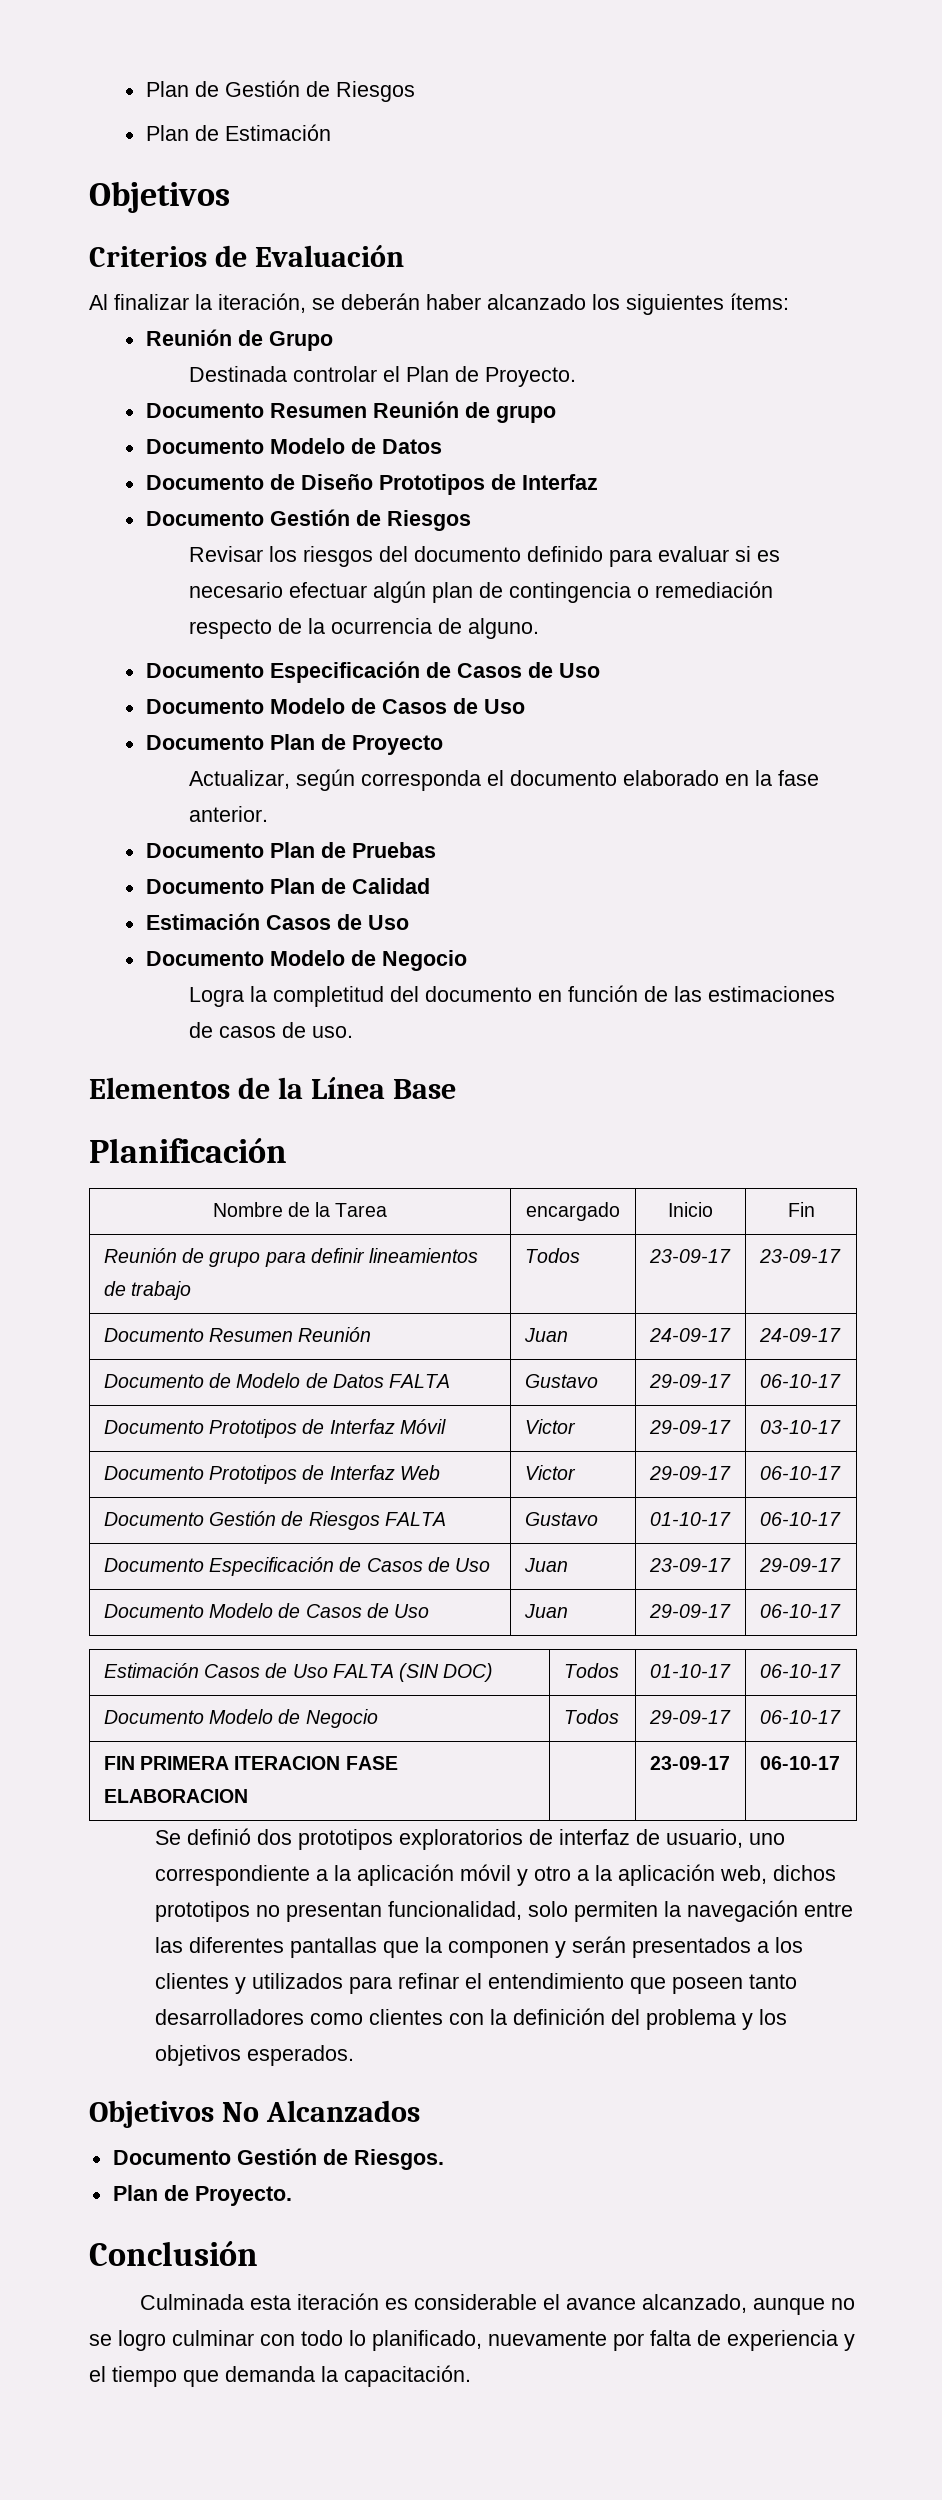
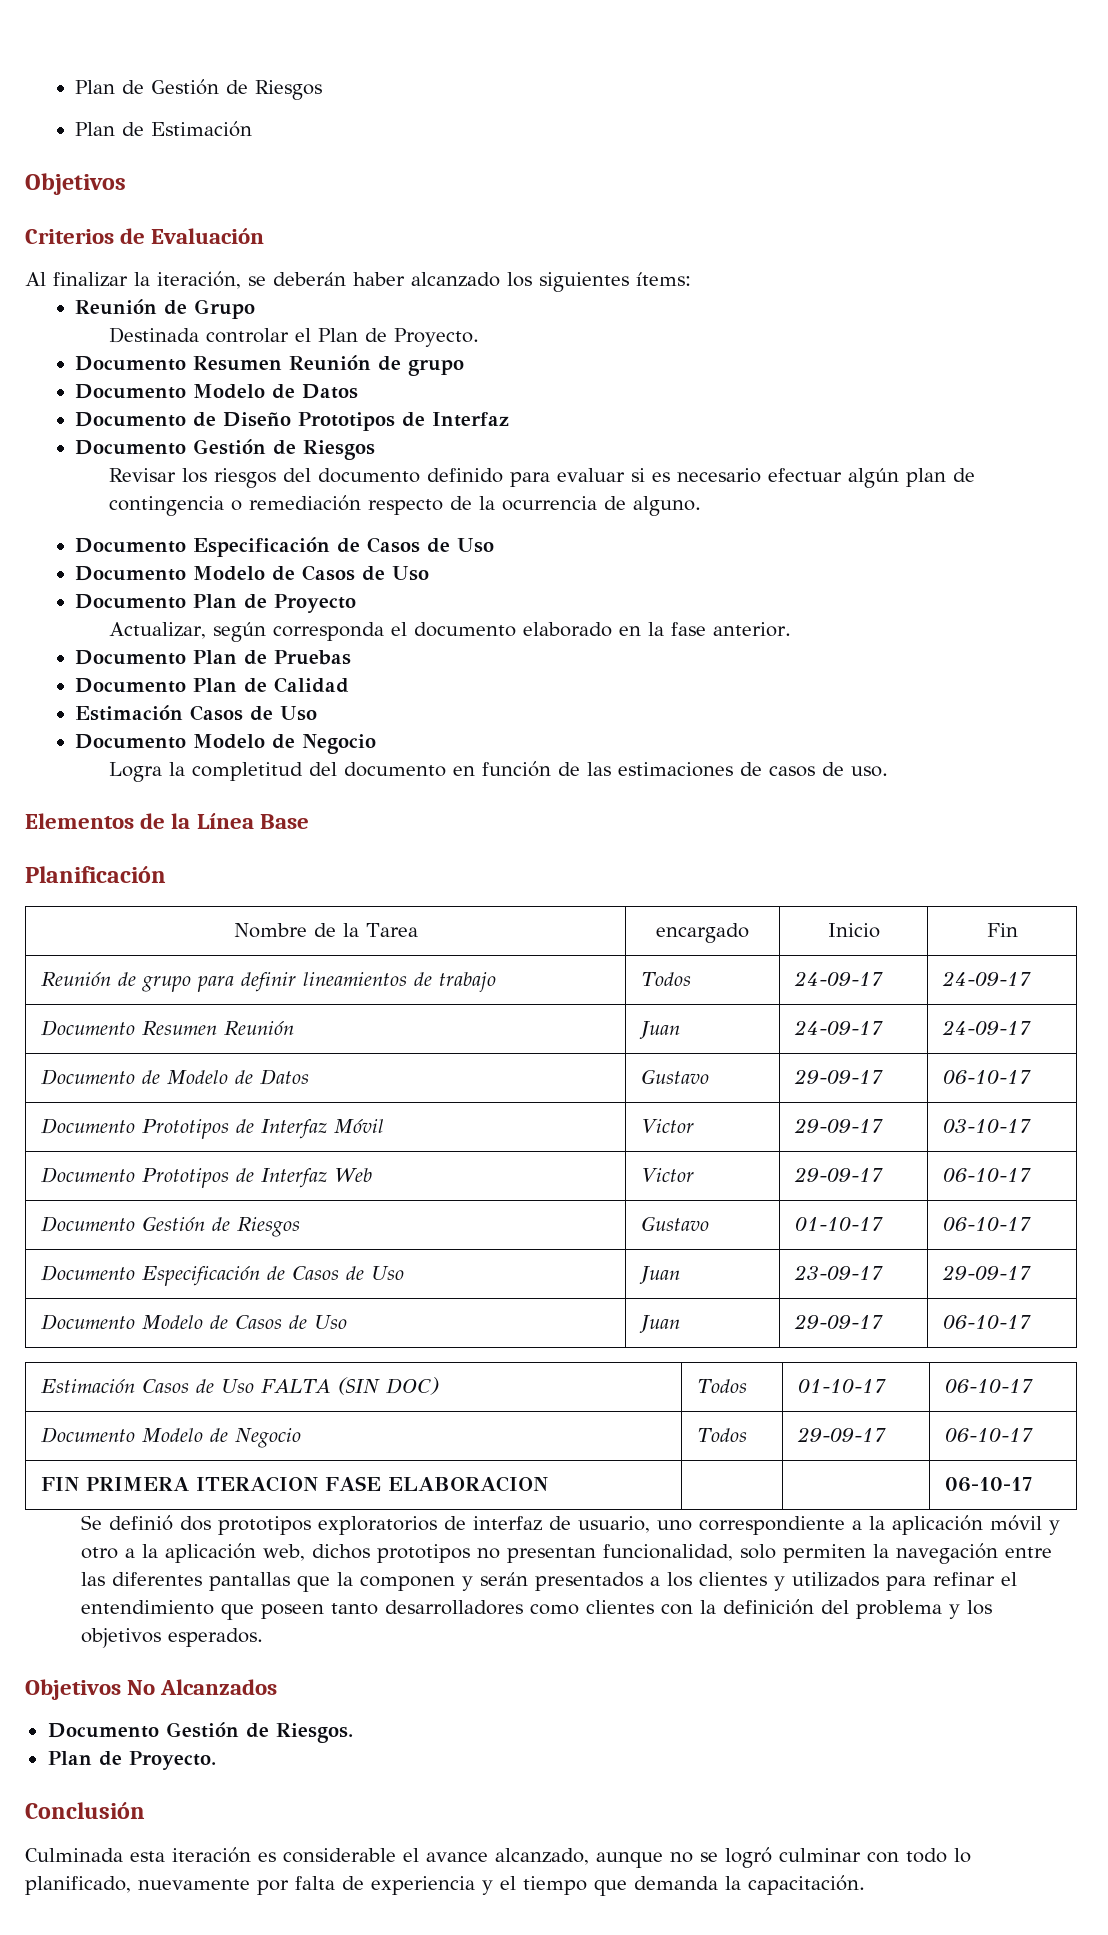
- Reunión de grupo para definir lineamientos de trabajo | Todos | 23-09-17 | 23-09-17
+ Reunión de grupo para definir lineamientos de trabajo | Todos | 24-09-17 | 24-09-17
- Documento de Modelo de Datos FALTA | Gustavo | 29-09-17 | 06-10-17
+ Documento de Modelo de Datos | Gustavo | 29-09-17 | 06-10-17
- Documento Gestión de Riesgos FALTA | Gustavo | 01-10-17 | 06-10-17
+ Documento Gestión de Riesgos | Gustavo | 01-10-17 | 06-10-17
- FIN PRIMERA ITERACION FASE ELABORACION | | 23-09-17 | 06-10-17
+ FIN PRIMERA ITERACION FASE ELABORACION | | | 06-10-17
- Culminada esta iteración es considerable el avance alcanzado, aunque no se logro culminar con todo lo planificado, nuevamente por falta de experiencia y el tiempo que demanda la capacitación.
+ Culminada esta iteración es considerable el avance alcanzado, aunque no se logró culminar con todo lo planificado, nuevamente por falta de experiencia y el tiempo que demanda la capacitación.

